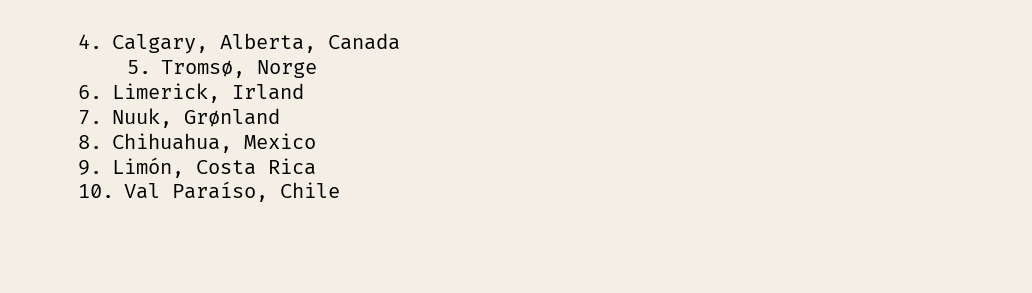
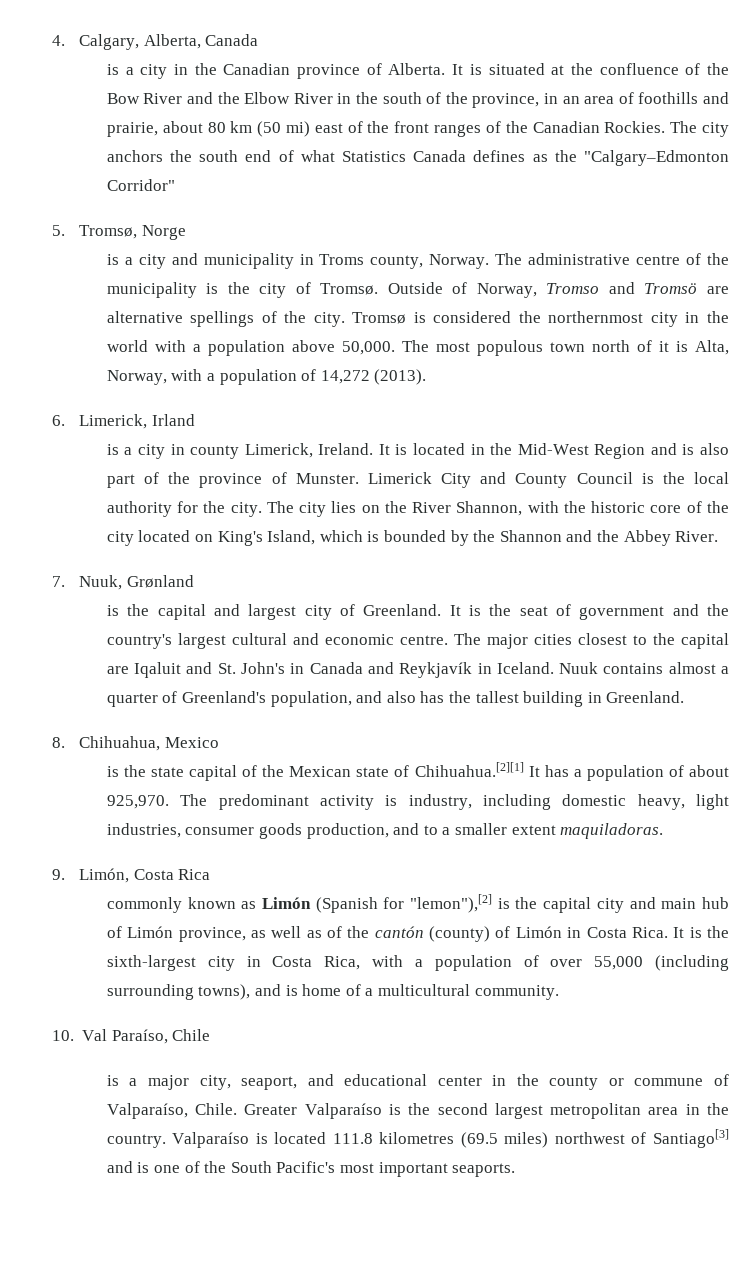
+ is a city in the Canadian province of Alberta. It is situated at the confluence of the Bow River and the Elbow River in the south of the province, in an area of foothills and prairie, about 80 km (50 mi) east of the front ranges of the Canadian Rockies. The city anchors the south end of what Statistics Canada defines as the "Calgary–Edmonton Corridor"
  5. Tromsø, Norge
+ is a city and municipality in Troms county, Norway. The administrative centre of the municipality is the city of Tromsø. Outside of Norway, Tromso and Tromsö are alternative spellings of the city. Tromsø is considered the northernmost city in the world with a population above 50,000. The most populous town north of it is Alta, Norway, with a population of 14,272 (2013).
  6. Limerick, Irland
+ is a city in county Limerick, Ireland. It is located in the Mid-West Region and is also part of the province of Munster. Limerick City and County Council is the local authority for the city. The city lies on the River Shannon, with the historic core of the city located on King's Island, which is bounded by the Shannon and the Abbey River.
  7. Nuuk, Grønland
+ is the capital and largest city of Greenland. It is the seat of government and the country's largest cultural and economic centre. The major cities closest to the capital are Iqaluit and St. John's in Canada and Reykjavík in Iceland. Nuuk contains almost a quarter of Greenland's population, and also has the tallest building in Greenland.
  8. Chihuahua, Mexico
+ is the state capital of the Mexican state of Chihuahua.[2][1] It has a population of about 925,970. The predominant activity is industry, including domestic heavy, light industries, consumer goods production, and to a smaller extent maquiladoras.
  9. Limón, Costa Rica
+ commonly known as Limón (Spanish for "lemon"),[2] is the capital city and main hub of Limón province, as well as of the cantón (county) of Limón in Costa Rica. It is the sixth-largest city in Costa Rica, with a population of over 55,000 (including surrounding towns), and is home of a multicultural community.
  10. Val Paraíso, Chile
+ is a major city, seaport, and educational center in the county or commune of Valparaíso, Chile. Greater Valparaíso is the second largest metropolitan area in the country. Valparaíso is located 111.8 kilometres (69.5 miles) northwest of Santiago[3] and is one of the South Pacific's most important seaports.

